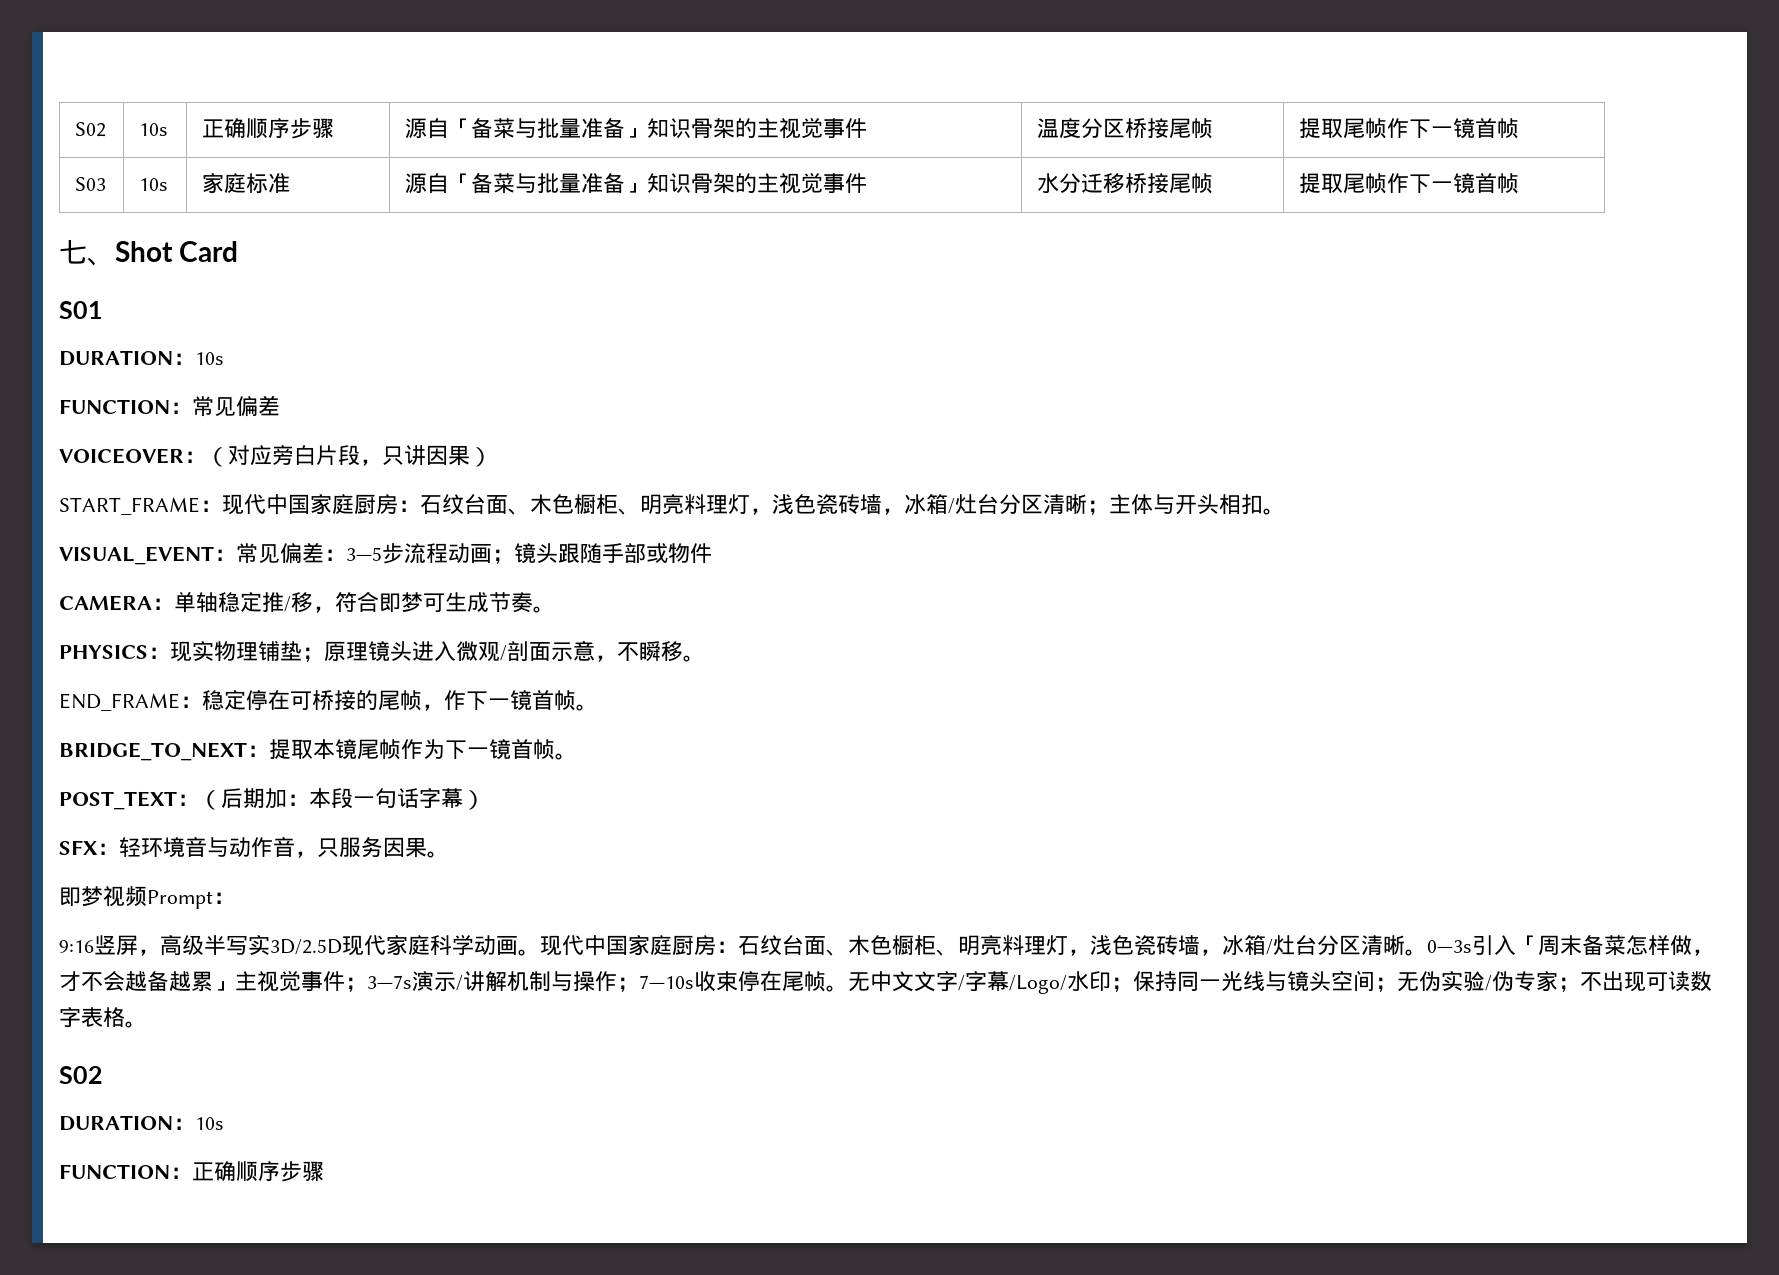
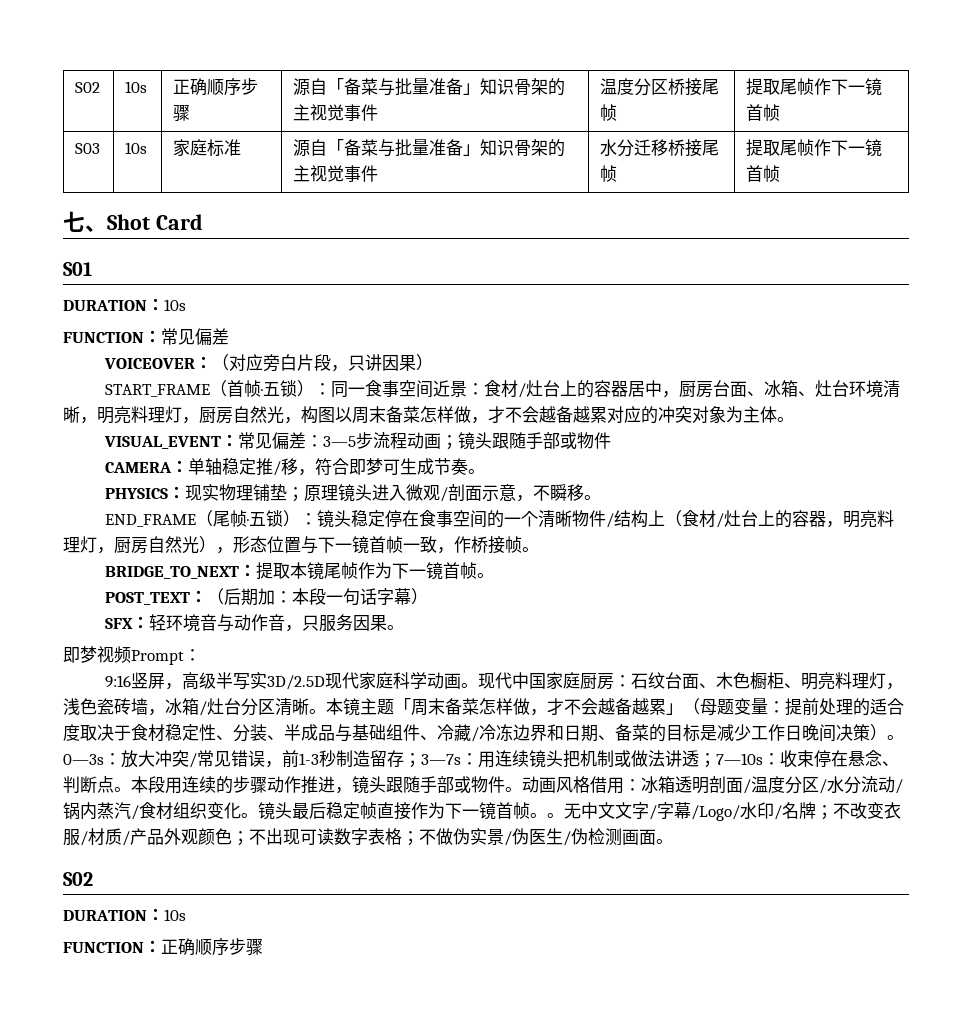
- START_FRAME：现代中国家庭厨房：石纹台面、木色橱柜、明亮料理灯，浅色瓷砖墙，冰箱/灶台分区清晰；主体与开头相扣。
+ START_FRAME（首帧·五锁）：同一食事空间近景：食材/灶台上的容器居中，厨房台面、冰箱、灶台环境清晰，明亮料理灯，厨房自然光，构图以周末备菜怎样做，才不会越备越累对应的冲突对象为主体。
- END_FRAME：稳定停在可桥接的尾帧，作下一镜首帧。
+ END_FRAME（尾帧·五锁）：镜头稳定停在食事空间的一个清晰物件/结构上（食材/灶台上的容器，明亮料理灯，厨房自然光），形态位置与下一镜首帧一致，作桥接帧。
- 0—3s引入「周末备菜怎样做，才不会越备越累」主视觉事件；3—7s演示/讲解机制与操作；7—10s收束停在尾帧。
+ 本镜主题「周末备菜怎样做，才不会越备越累」（母题变量：提前处理的适合度取决于食材稳定性、分装、半成品与基础组件、冷藏/冷冻边界和日期、备菜的目标是减少工作日晚间决策）。0—3s：放大冲突/常见错误，前1-3秒制造留存；3—7s：用连续镜头把机制或做法讲透；7—10s：收束停在悬念、判断点。本段用连续的步骤动作推进，镜头跟随手部或物件。动画风格借用：冰箱透明剖面/温度分区/水分流动/锅内蒸汽/食材组织变化。镜头最后稳定帧直接作为下一镜首帧。。
- 无中文文字/字幕/Logo/水印；保持同一光线与镜头空间；无伪实验/伪专家；不出现可读数字表格。
+ 无中文文字/字幕/Logo/水印/名牌；不改变衣服/材质/产品外观颜色；不出现可读数字表格；不做伪实景/伪医生/伪检测画面。

